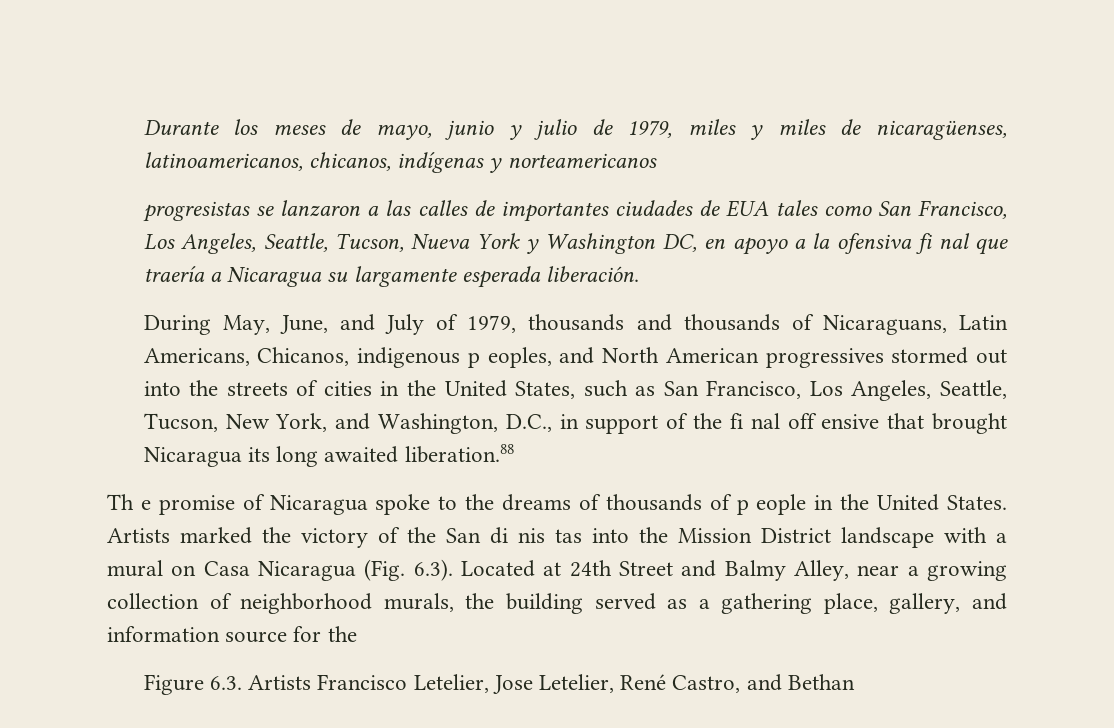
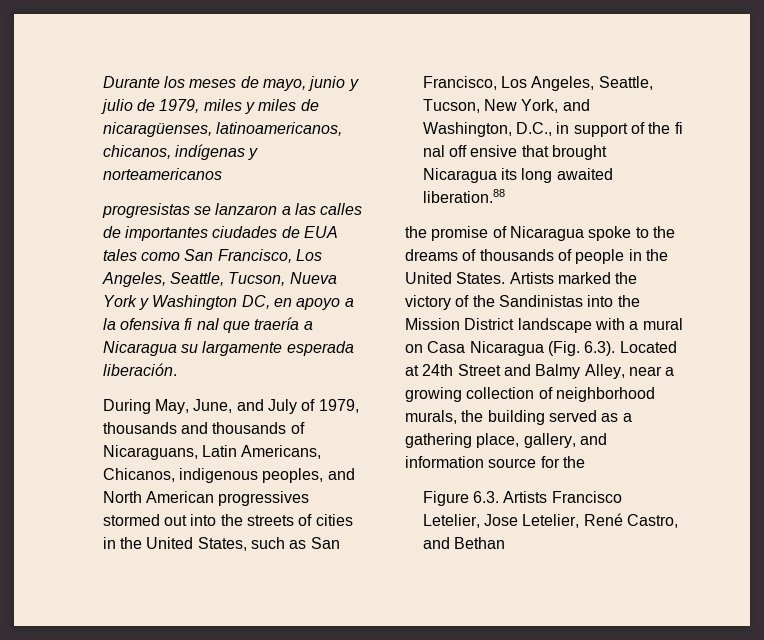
- During May, June, and July of 1979, thousands and thousands of Nicaraguans, Latin Americans, Chicanos, indigenous p eoples, and North American progressives stormed out into the streets of cities in the United States, such as San Francisco, Los Angeles, Seattle, Tucson, New York, and Washington, D.C., in support of the fi nal off ensive that brought Nicaragua its long awaited liberation.88
+ During May, June, and July of 1979, thousands and thousands of Nicaraguans, Latin Americans, Chicanos, indigenous peoples, and North American progressives stormed out into the streets of cities in the United States, such as San Francisco, Los Angeles, Seattle, Tucson, New York, and Washington, D.C., in support of the fi nal off ensive that brought Nicaragua its long awaited liberation.88
- Th e promise of Nicaragua spoke to the dreams of thousands of p eople in the United States.
+ the promise of Nicaragua spoke to the dreams of thousands of people in the United States.
- Artists marked the victory of the San di nis tas into the Mission District landscape with a mural on Casa Nicaragua (Fig. 6.3). Located at 24th Street and Balmy Alley, near a growing collection of neighborhood murals, the building served as a gathering place, gallery, and information source for the
+ Artists marked the victory of the Sandinistas into the Mission District landscape with a mural on Casa Nicaragua (Fig. 6.3). Located at 24th Street and Balmy Alley, near a growing collection of neighborhood murals, the building served as a gathering place, gallery, and information source for the

